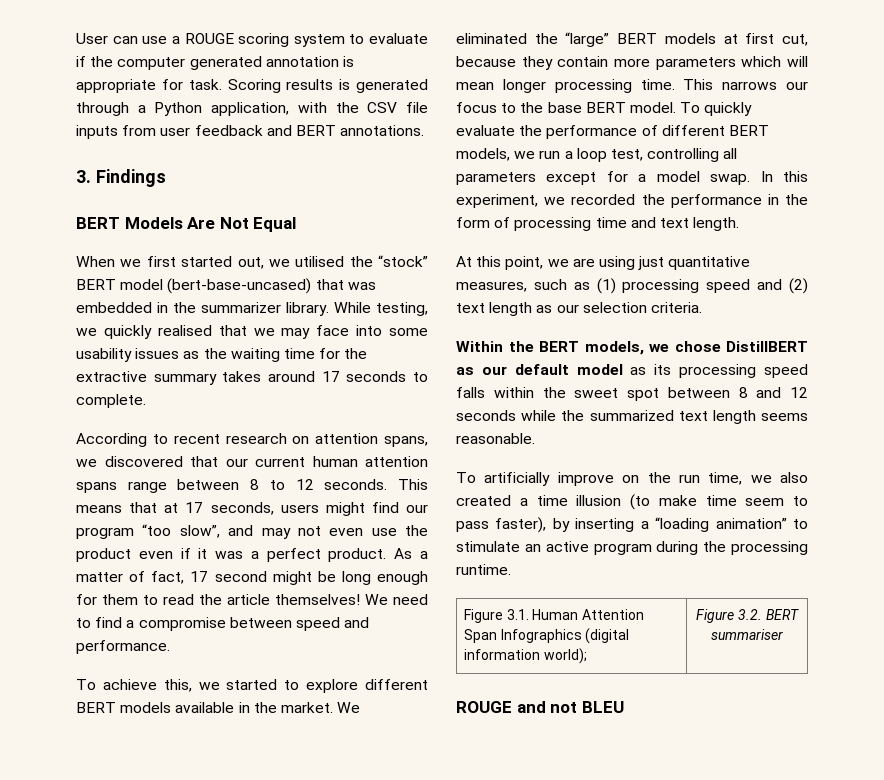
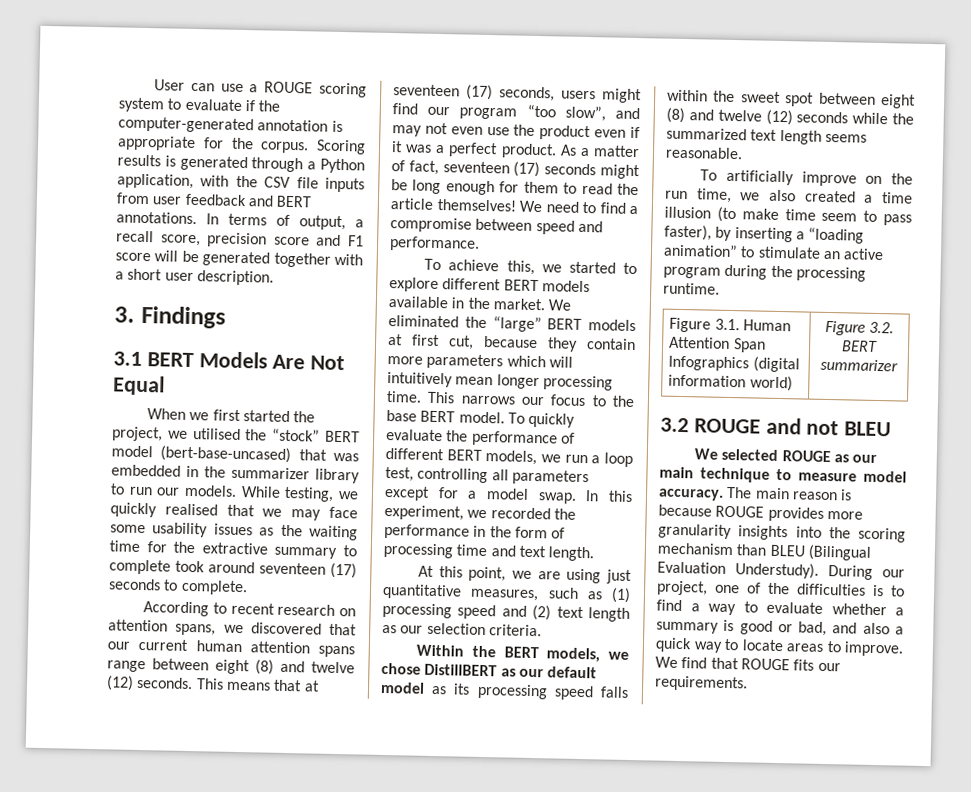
- User can use a ROUGE scoring system to evaluate if the computer generated annotation is appropriate for task.
+ User can use a ROUGE scoring system to evaluate if the computer-generated annotation is appropriate for the corpus.
+ In terms of output, a recall score, precision score and F1 score will be generated together with a short user description.
- BERT Models Are Not Equal
+ 3.1 BERT Models Are Not Equal
- When we first started out, we utilised the “stock” BERT model (bert-base-uncased) that was embedded in the summarizer library.
+ When we first started the project, we utilised the “stock” BERT model (bert-base-uncased) that was embedded in the summarizer library to run our models.
- While testing, we quickly realised that we may face into some usability issues as the waiting time for the extractive summary takes around 17 seconds to complete.
+ While testing, we quickly realised that we may face some usability issues as the waiting time for the extractive summary to complete took around seventeen (17) seconds to complete.
- According to recent research on attention spans, we discovered that our current human attention spans range between 8 to 12 seconds.
+ According to recent research on attention spans, we discovered that our current human attention spans range between eight (8) and twelve (12) seconds.
- This means that at 17 seconds, users might find our program “too slow”, and may not even use the product even if it was a perfect product.
+ This means that at seventeen (17) seconds, users might find our program “too slow”, and may not even use the product even if it was a perfect product.
- As a matter of fact, 17 second might be long enough for them to read the article themselves!
+ As a matter of fact, seventeen (17) seconds might be long enough for them to read the article themselves!
- We eliminated the “large” BERT models at first cut, because they contain more parameters which will mean longer processing time.
+ We eliminated the “large” BERT models at first cut, because they contain more parameters which will intuitively mean longer processing time.
- Within the BERT models, we chose DistillBERT as our default model as its processing speed falls within the sweet spot between 8 and 12 seconds while the summarized text length seems reasonable.
+ Within the BERT models, we chose DistillBERT as our default model as its processing speed falls within the sweet spot between eight (8) and twelve (12) seconds while the summarized text length seems reasonable.
- Figure 3.1. Human Attention Span Infographics (digital information world); | Figure 3.2. BERT summariser
- ROUGE and not BLEU
+ Figure 3.1. Human Attention Span Infographics (digital information world) | Figure 3.2. BERT summarizer
+ 3.2 ROUGE and not BLEU
+ We selected ROUGE as our main technique to measure model accuracy. The main reason is because ROUGE provides more granularity insights into the scoring mechanism than BLEU (Bilingual Evaluation Understudy). During our project, one of the difficulties is to find a way to evaluate whether a summary is good or bad, and also a quick way to locate areas to improve. We find that ROUGE fits our requirements.

